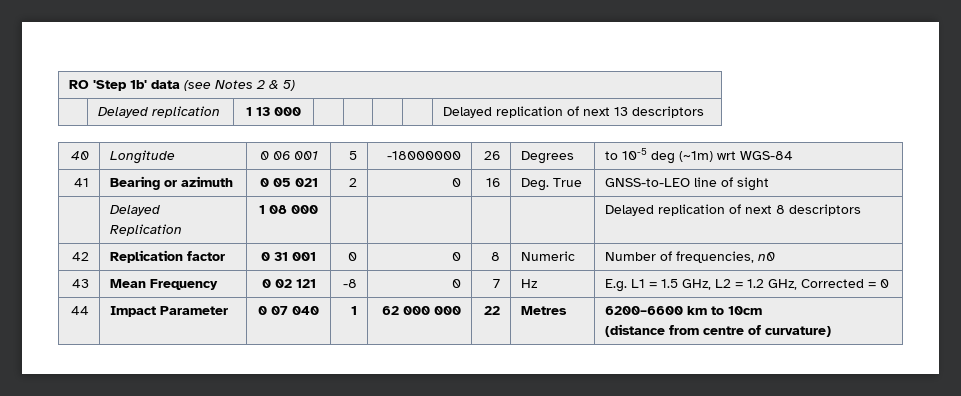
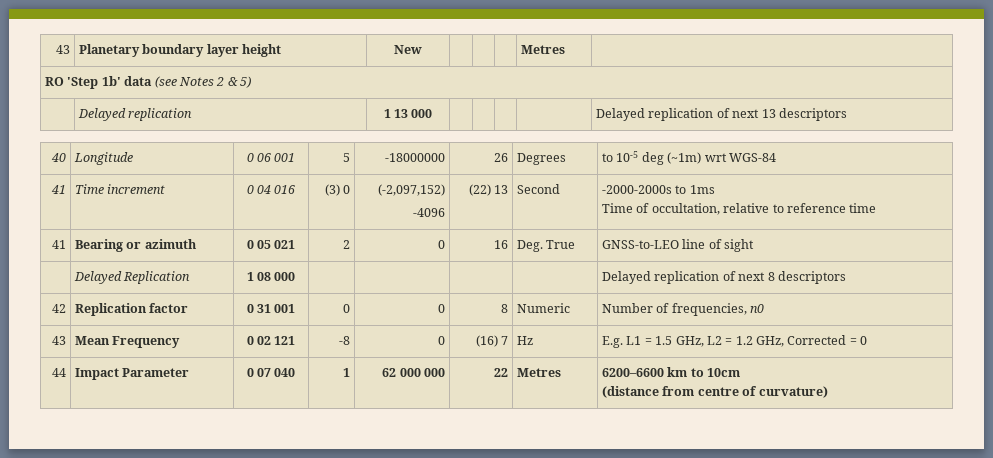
+ 43 | Planetary boundary layer height | New | | | | Metres |
+ 41 | Time increment | 0 04 016 | (3) 0 | (-2,097,152)
+ -4096 | (22) 13 | Second | -2000-2000s to 1ms
+ Time of occultation, relative to reference time
- 43 | Mean Frequency | 0 02 121 | -8 | 0 | 7 | Hz | E.g. L1 = 1.5 GHz, L2 = 1.2 GHz, Corrected = 0
+ 43 | Mean Frequency | 0 02 121 | -8 | 0 | (16) 7 | Hz | E.g. L1 = 1.5 GHz, L2 = 1.2 GHz, Corrected = 0

